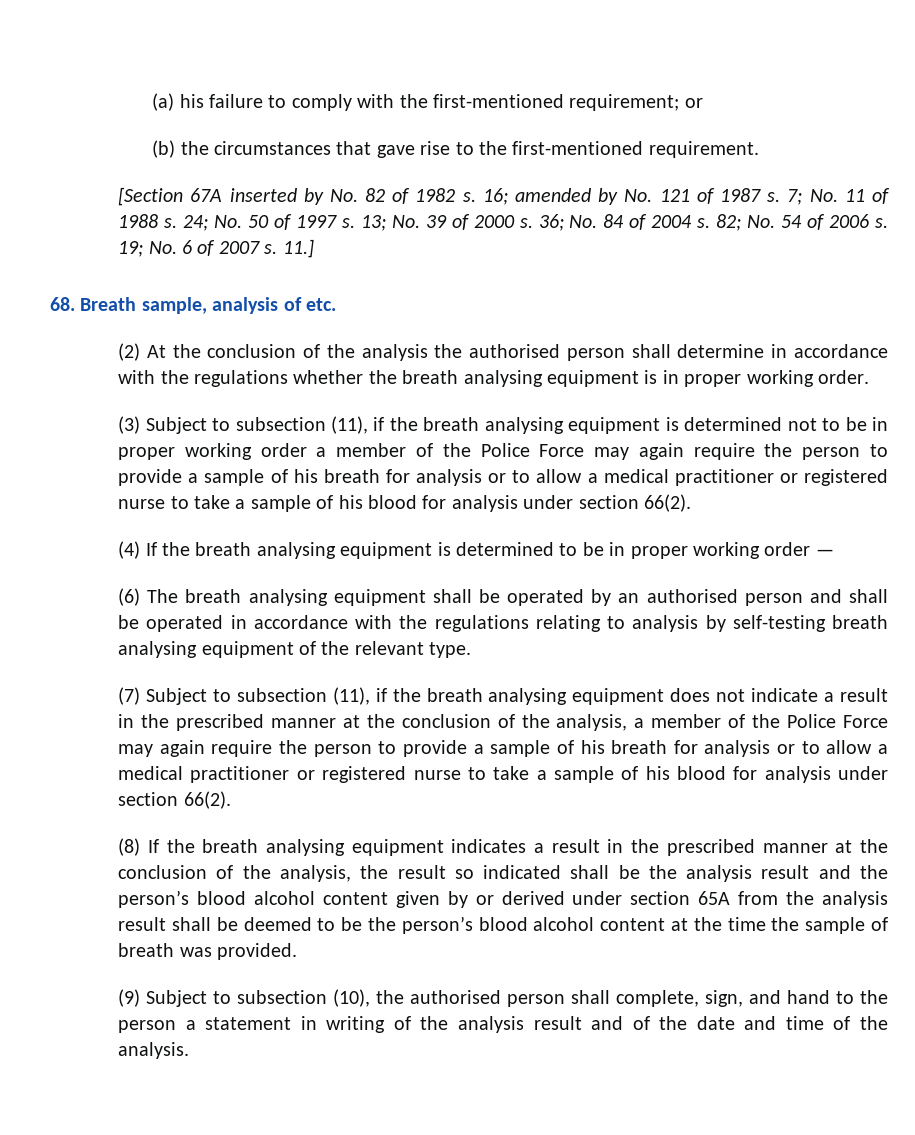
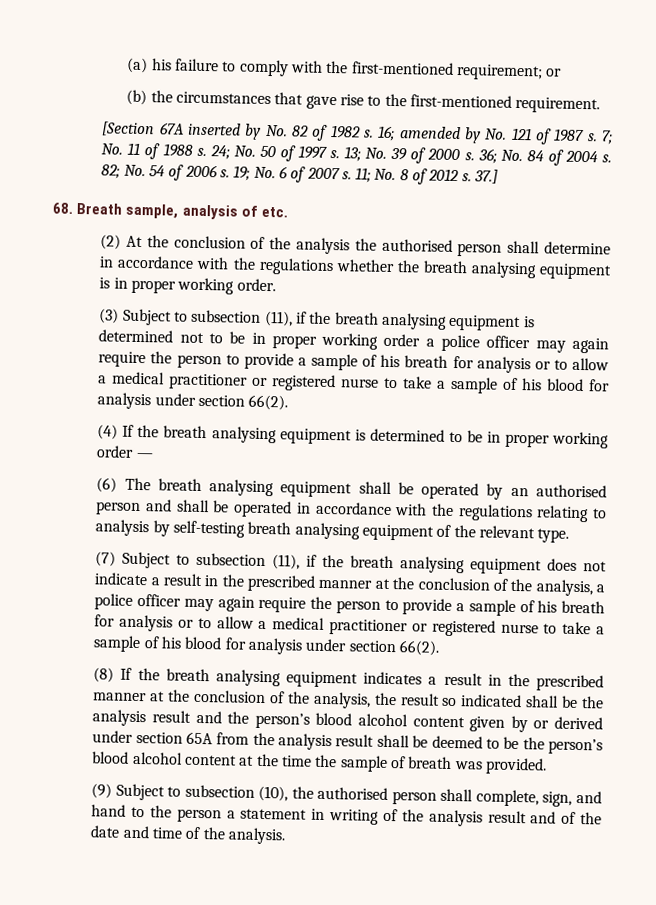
- 11.]
+ 11; No. 8 of 2012 s. 37.]
- (3) Subject to subsection (11), if the breath analysing equipment is determined not to be in proper working order a member of the Police Force may again require the person to provide a sample of his breath for analysis or to allow a medical practitioner or registered nurse to take a sample of his blood for analysis under section 66(2).
+ (3) Subject to subsection (11), if the breath analysing equipment is determined not to be in proper working order a police officer may again require the person to provide a sample of his breath for analysis or to allow a medical practitioner or registered nurse to take a sample of his blood for analysis under section 66(2).
- (7) Subject to subsection (11), if the breath analysing equipment does not indicate a result in the prescribed manner at the conclusion of the analysis, a member of the Police Force may again require the person to provide a sample of his breath for analysis or to allow a medical practitioner or registered nurse to take a sample of his blood for analysis under section 66(2).
+ (7) Subject to subsection (11), if the breath analysing equipment does not indicate a result in the prescribed manner at the conclusion of the analysis, a police officer may again require the person to provide a sample of his breath for analysis or to allow a medical practitioner or registered nurse to take a sample of his blood for analysis under section 66(2).

